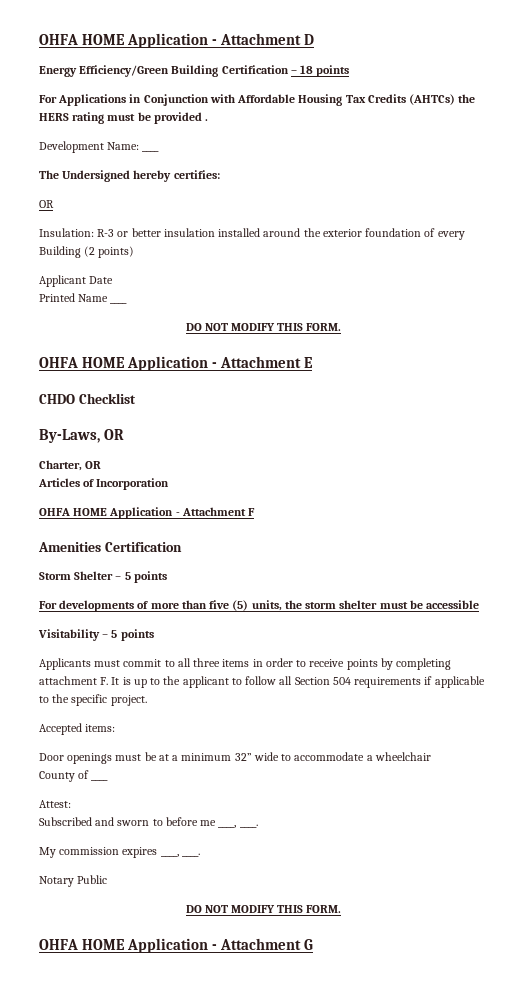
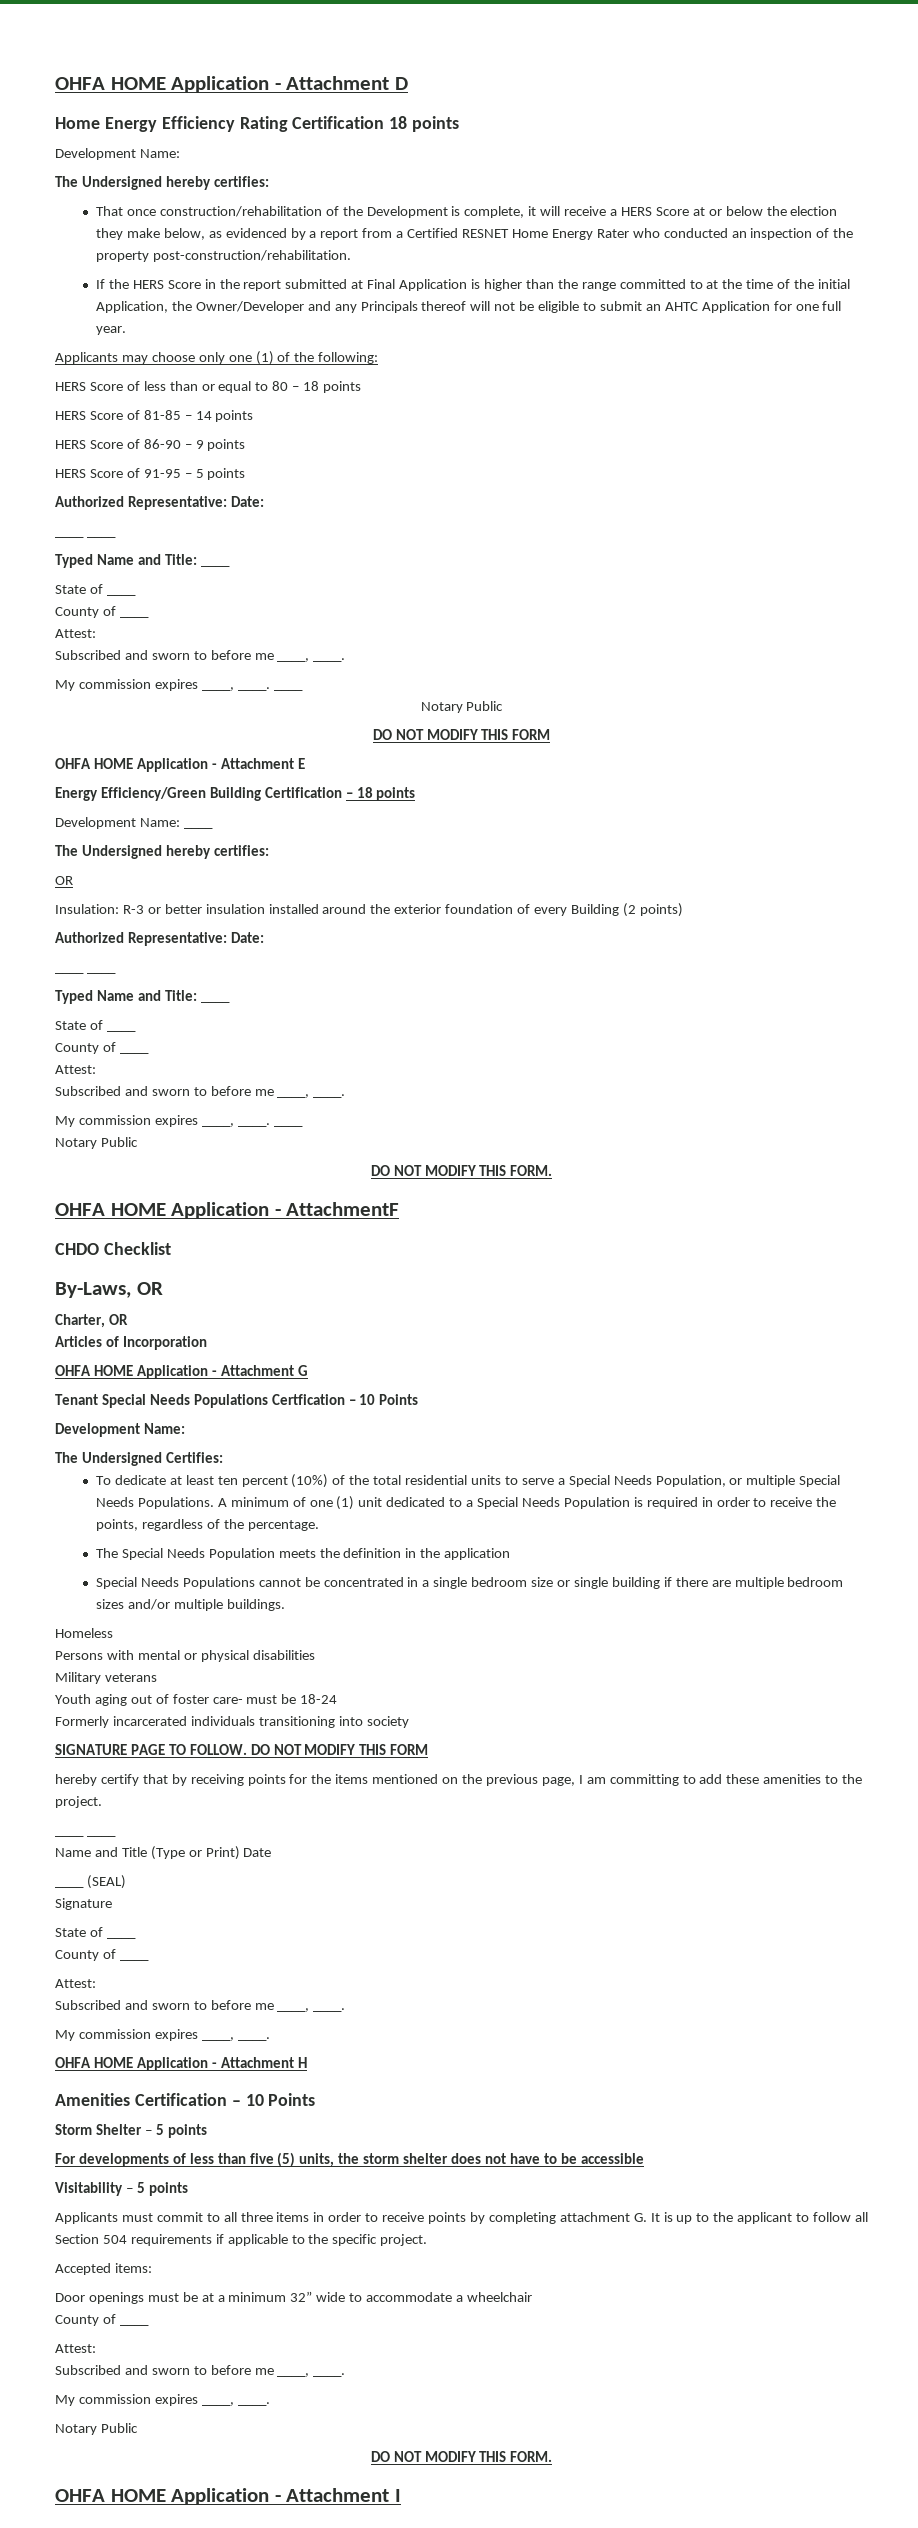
+ Home Energy Efficiency Rating Certification 18 points
+ Development Name:
+ The Undersigned hereby certifies:
+ That once construction/rehabilitation of the Development is complete, it will receive a HERS Score at or below the election they make below, as evidenced by a report from a Certified RESNET Home Energy Rater who conducted an inspection of the property post-construction/rehabilitation.
+ If the HERS Score in the report submitted at Final Application is higher than the range committed to at the time of the initial Application, the Owner/Developer and any Principals thereof will not be eligible to submit an AHTC Application for one full year.
+ Applicants may choose only one (1) of the following:
+ HERS Score of less than or equal to 80 – 18 points
+ HERS Score of 81-85 – 14 points
+ HERS Score of 86-90 – 9 points
+ HERS Score of 91-95 – 5 points
+ Authorized Representative: Date:
+ ____ ____
+ Typed Name and Title: ____
+ State of ____
+ County of ____
+ Attest:
+ Subscribed and sworn to before me ____, ____.
+ My commission expires ____, ____. ____
+ Notary Public
+ DO NOT MODIFY THIS FORM
+ OHFA HOME Application - Attachment E
- For Applications in Conjunction with Affordable Housing Tax Credits (AHTCs) the HERS rating must be provided .
  Insulation: R-3 or better insulation installed around the exterior foundation of every Building (2 points)
- Applicant Date
- Printed Name ____
+ Authorized Representative: Date:
+ ____ ____
+ Typed Name and Title: ____
+ State of ____
+ County of ____
+ Attest:
+ Subscribed and sworn to before me ____, ____.
+ My commission expires ____, ____. ____
+ Notary Public
  DO NOT MODIFY THIS FORM.
- OHFA HOME Application - Attachment E
+ OHFA HOME Application - AttachmentF
- OHFA HOME Application - Attachment F
+ OHFA HOME Application - Attachment G
+ Tenant Special Needs Populations Certfication – 10 Points
+ Development Name:
+ The Undersigned Certifies:
+ To dedicate at least ten percent (10%) of the total residential units to serve a Special Needs Population, or multiple Special Needs Populations. A minimum of one (1) unit dedicated to a Special Needs Population is required in order to receive the points, regardless of the percentage.
+ The Special Needs Population meets the definition in the application
+ Special Needs Populations cannot be concentrated in a single bedroom size or single building if there are multiple bedroom sizes and/or multiple buildings.
+ Homeless
+ Persons with mental or physical disabilities
+ Military veterans
+ Youth aging out of foster care- must be 18-24
+ Formerly incarcerated individuals transitioning into society
+ SIGNATURE PAGE TO FOLLOW. DO NOT MODIFY THIS FORM
+ hereby certify that by receiving points for the items mentioned on the previous page, I am committing to add these amenities to the project.
+ ____ ____
+ Name and Title (Type or Print) Date
+ ____ (SEAL)
+ Signature
+ State of ____
+ County of ____
+ Attest:
+ Subscribed and sworn to before me ____, ____.
+ My commission expires ____, ____.
+ OHFA HOME Application - Attachment H
- Amenities Certification
+ Amenities Certification – 10 Points
- For developments of more than five (5) units, the storm shelter must be accessible
+ For developments of less than five (5) units, the storm shelter does not have to be accessible
- Applicants must commit to all three items in order to receive points by completing attachment F. It is up to the applicant to follow all Section 504 requirements if applicable to the specific project.
+ Applicants must commit to all three items in order to receive points by completing attachment G. It is up to the applicant to follow all Section 504 requirements if applicable to the specific project.
- OHFA HOME Application - Attachment G
+ OHFA HOME Application - Attachment I

